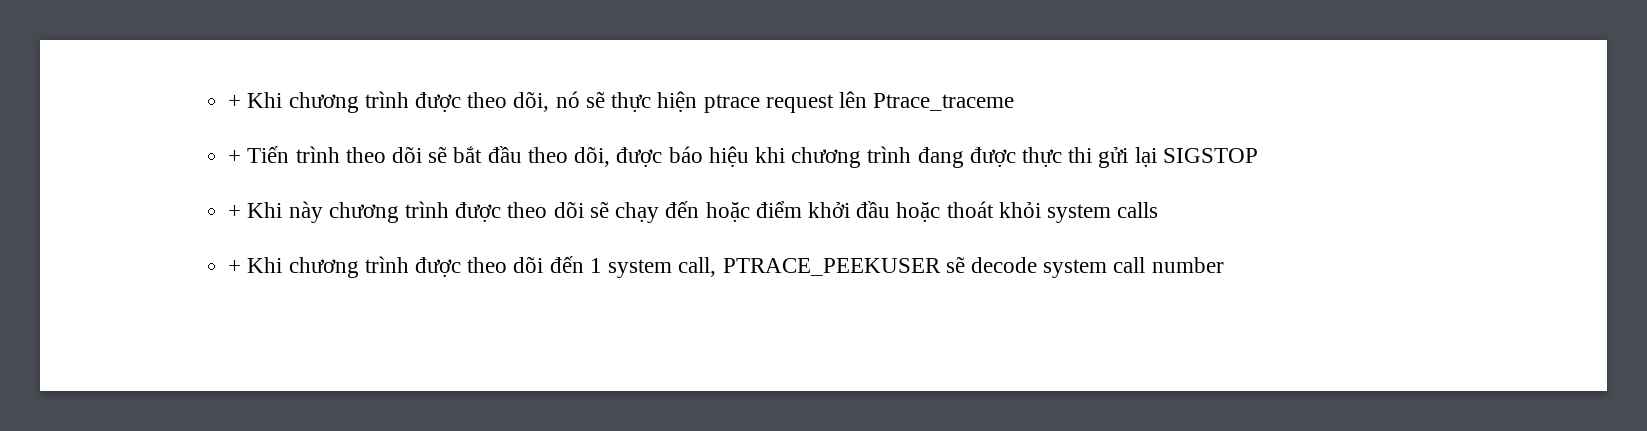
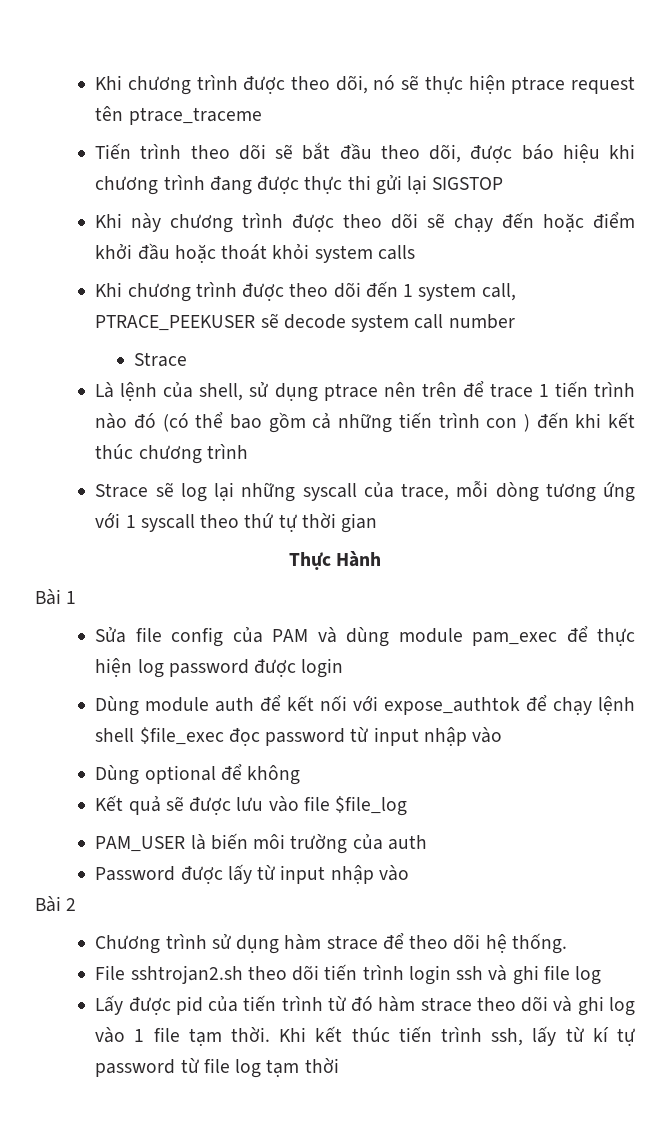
- + Khi chương trình được theo dõi, nó sẽ thực hiện ptrace request lên Ptrace_traceme
- + Tiến trình theo dõi sẽ bắt đầu theo dõi, được báo hiệu khi chương trình đang được thực thi gửi lại SIGSTOP
+ Khi chương trình được theo dõi, nó sẽ thực hiện ptrace request tên ptrace_traceme
+ Tiến trình theo dõi sẽ bắt đầu theo dõi, được báo hiệu khi chương trình đang được thực thi gửi lại SIGSTOP
- + Khi này chương trình được theo dõi sẽ chạy đến hoặc điểm khởi đầu hoặc thoát khỏi system calls
+ Khi này chương trình được theo dõi sẽ chạy đến hoặc điểm khởi đầu hoặc thoát khỏi system calls
- + Khi chương trình được theo dõi đến 1 system call, PTRACE_PEEKUSER sẽ decode system call number
+ Khi chương trình được theo dõi đến 1 system call, PTRACE_PEEKUSER sẽ decode system call number
+ Strace
+ Là lệnh của shell, sử dụng ptrace nên trên để trace 1 tiến trình nào đó (có thể bao gồm cả những tiến trình con ) đến khi kết thúc chương trình
+ Strace sẽ log lại những syscall của trace, mỗi dòng tương ứng với 1 syscall theo thứ tự thời gian
+ Thực Hành
+ Bài 1
+ Sửa file config của PAM và dùng module pam_exec để thực hiện log password được login
+ Dùng module auth để kết nối với expose_authtok để chạy lệnh shell $file_exec đọc password từ input nhập vào
+ Dùng optional để không
+ Kết quả sẽ được lưu vào file $file_log
+ PAM_USER là biến môi trường của auth
+ Password được lấy từ input nhập vào
+ Bài 2
+ Chương trình sử dụng hàm strace để theo dõi hệ thống.
+ File sshtrojan2.sh theo dõi tiến trình login ssh và ghi file log
+ Lấy được pid của tiến trình từ đó hàm strace theo dõi và ghi log vào 1 file tạm thời. Khi kết thúc tiến trình ssh, lấy từ kí tự password từ file log tạm thời

